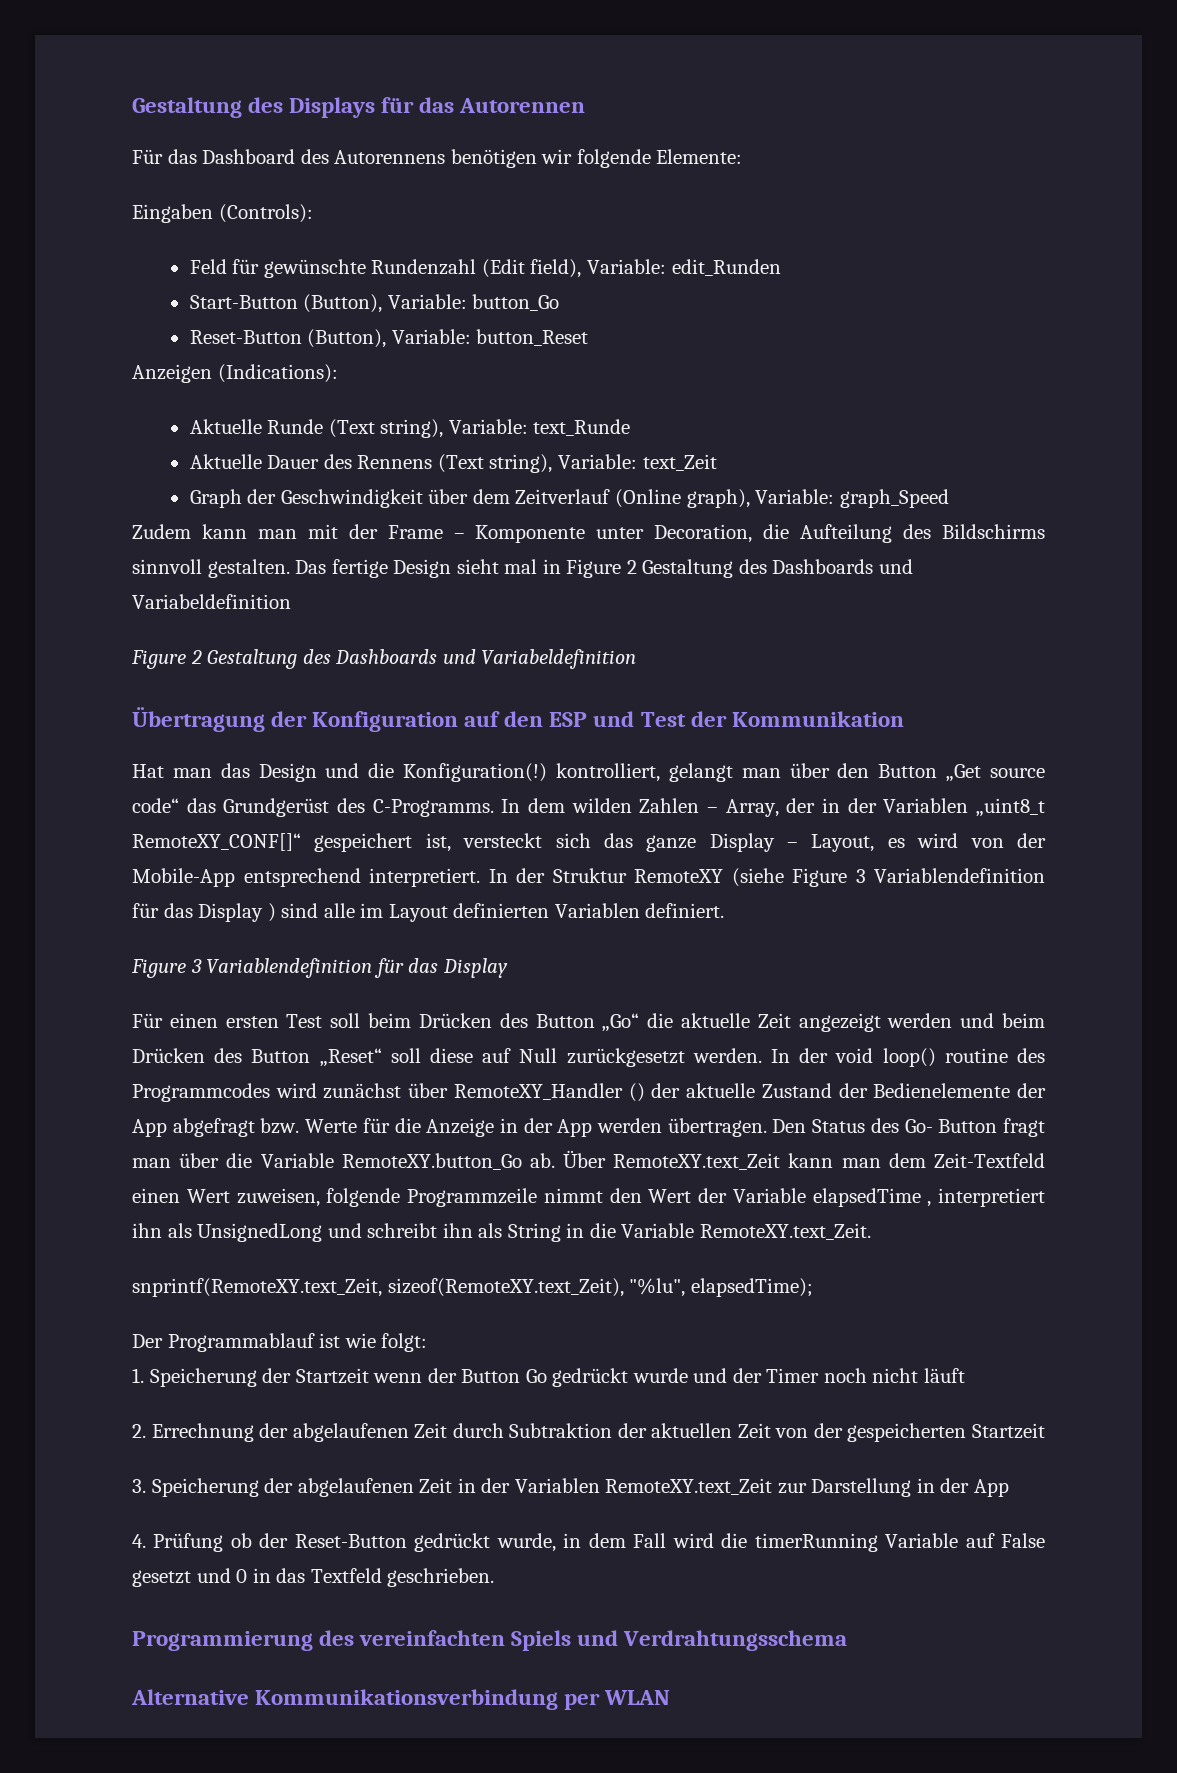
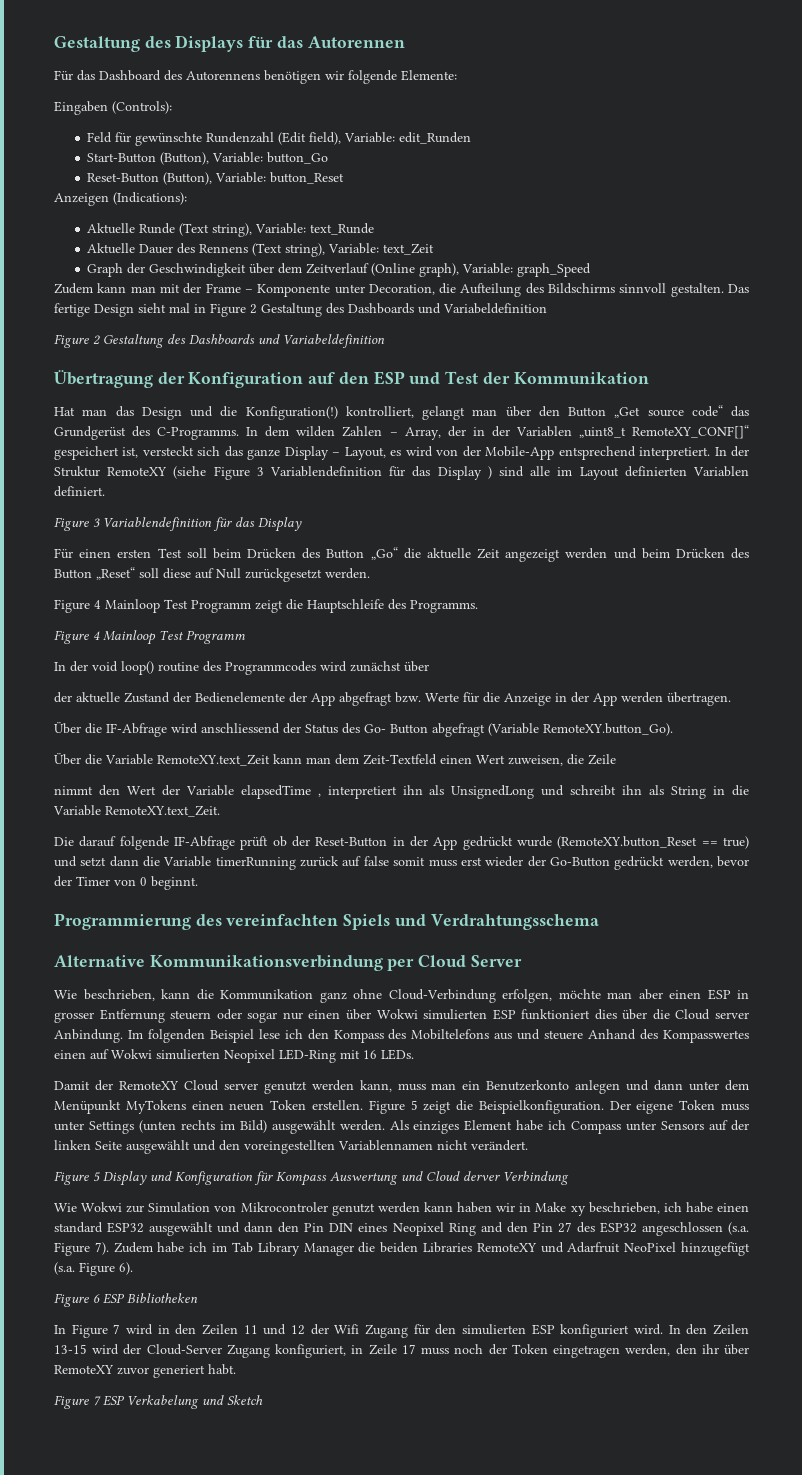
- Für einen ersten Test soll beim Drücken des Button „Go“ die aktuelle Zeit angezeigt werden und beim Drücken des Button „Reset“ soll diese auf Null zurückgesetzt werden. In der void loop() routine des Programmcodes wird zunächst über RemoteXY_Handler () der aktuelle Zustand der Bedienelemente der App abgefragt bzw. Werte für die Anzeige in der App werden übertragen. Den Status des Go- Button fragt man über die Variable RemoteXY.button_Go ab. Über RemoteXY.text_Zeit kann man dem Zeit-Textfeld einen Wert zuweisen, folgende Programmzeile nimmt den Wert der Variable elapsedTime , interpretiert ihn als UnsignedLong und schreibt ihn als String in die Variable RemoteXY.text_Zeit.
+ Für einen ersten Test soll beim Drücken des Button „Go“ die aktuelle Zeit angezeigt werden und beim Drücken des Button „Reset“ soll diese auf Null zurückgesetzt werden.
+ Figure 4 Mainloop Test Programm zeigt die Hauptschleife des Programms.
+ Figure 4 Mainloop Test Programm
+ In der void loop() routine des Programmcodes wird zunächst über
+ der aktuelle Zustand der Bedienelemente der App abgefragt bzw. Werte für die Anzeige in der App werden übertragen.
+ Über die IF-Abfrage wird anschliessend der Status des Go- Button abgefragt (Variable RemoteXY.button_Go).
+ Über die Variable RemoteXY.text_Zeit kann man dem Zeit-Textfeld einen Wert zuweisen, die Zeile
+ nimmt den Wert der Variable elapsedTime , interpretiert ihn als UnsignedLong und schreibt ihn als String in die Variable RemoteXY.text_Zeit.
- snprintf(RemoteXY.text_Zeit, sizeof(RemoteXY.text_Zeit), "%lu", elapsedTime);
- Der Programmablauf ist wie folgt:
- 1. Speicherung der Startzeit wenn der Button Go gedrückt wurde und der Timer noch nicht läuft
- 2. Errechnung der abgelaufenen Zeit durch Subtraktion der aktuellen Zeit von der gespeicherten Startzeit
- 3. Speicherung der abgelaufenen Zeit in der Variablen RemoteXY.text_Zeit zur Darstellung in der App
- 4. Prüfung ob der Reset-Button gedrückt wurde, in dem Fall wird die timerRunning Variable auf False gesetzt und 0 in das Textfeld geschrieben.
+ Die darauf folgende IF-Abfrage prüft ob der Reset-Button in der App gedrückt wurde (RemoteXY.button_Reset == true) und setzt dann die Variable timerRunning zurück auf false somit muss erst wieder der Go-Button gedrückt werden, bevor der Timer von 0 beginnt.
- Alternative Kommunikationsverbindung per WLAN
+ Alternative Kommunikationsverbindung per Cloud Server
+ Wie beschrieben, kann die Kommunikation ganz ohne Cloud-Verbindung erfolgen, möchte man aber einen ESP in grosser Entfernung steuern oder sogar nur einen über Wokwi simulierten ESP funktioniert dies über die Cloud server Anbindung. Im folgenden Beispiel lese ich den Kompass des Mobiltelefons aus und steuere Anhand des Kompasswertes einen auf Wokwi simulierten Neopixel LED-Ring mit 16 LEDs.
+ Damit der RemoteXY Cloud server genutzt werden kann, muss man ein Benutzerkonto anlegen und dann unter dem Menüpunkt MyTokens einen neuen Token erstellen. Figure 5 zeigt die Beispielkonfiguration. Der eigene Token muss unter Settings (unten rechts im Bild) ausgewählt werden. Als einziges Element habe ich Compass unter Sensors auf der linken Seite ausgewählt und den voreingestellten Variablennamen nicht verändert.
+ Figure 5 Display und Konfiguration für Kompass Auswertung und Cloud derver Verbindung
+ Wie Wokwi zur Simulation von Mikrocontroler genutzt werden kann haben wir in Make xy beschrieben, ich habe einen standard ESP32 ausgewählt und dann den Pin DIN eines Neopixel Ring and den Pin 27 des ESP32 angeschlossen (s.a. Figure 7). Zudem habe ich im Tab Library Manager die beiden Libraries RemoteXY und Adarfruit NeoPixel hinzugefügt (s.a. Figure 6).
+ Figure 6 ESP Bibliotheken
+ In Figure 7 wird in den Zeilen 11 und 12 der Wifi Zugang für den simulierten ESP konfiguriert wird. In den Zeilen 13-15 wird der Cloud-Server Zugang konfiguriert, in Zeile 17 muss noch der Token eingetragen werden, den ihr über RemoteXY zuvor generiert habt.
+ Figure 7 ESP Verkabelung und Sketch

